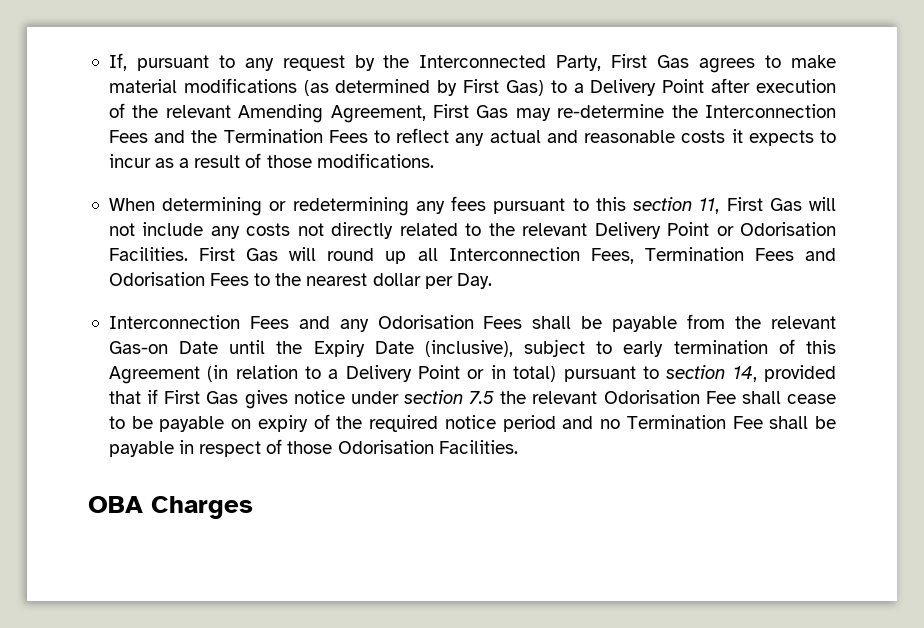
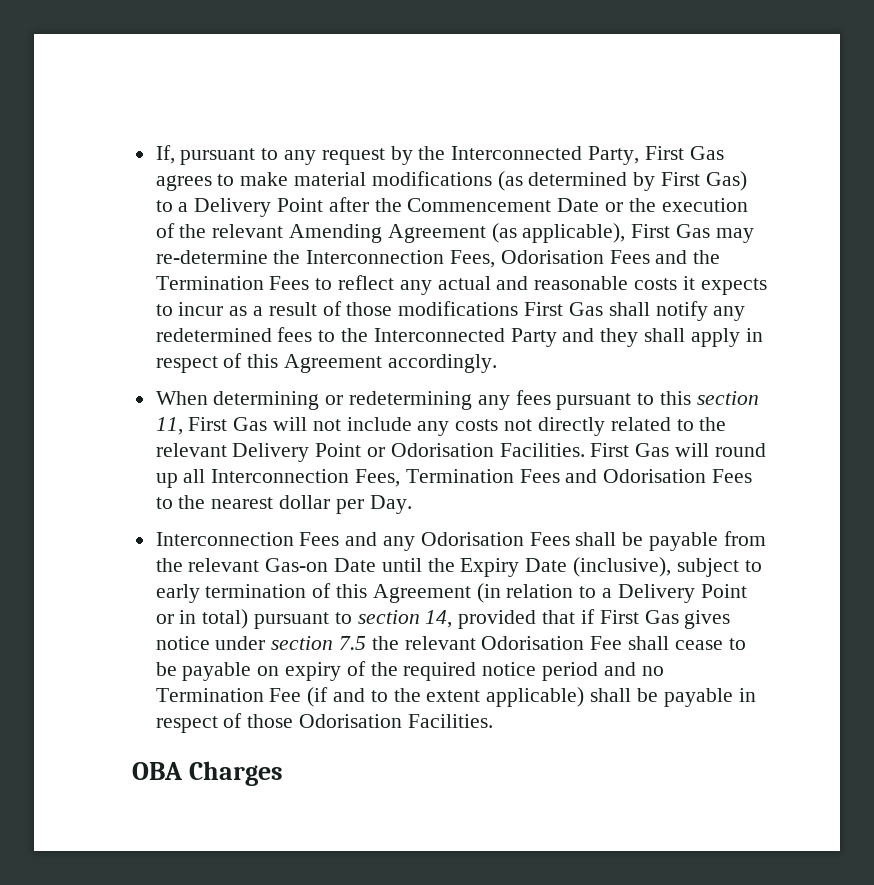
- If, pursuant to any request by the Interconnected Party, First Gas agrees to make material modifications (as determined by First Gas) to a Delivery Point after execution of the relevant Amending Agreement, First Gas may re-determine the Interconnection Fees and the Termination Fees to reflect any actual and reasonable costs it expects to incur as a result of those modifications.
+ If, pursuant to any request by the Interconnected Party, First Gas agrees to make material modifications (as determined by First Gas) to a Delivery Point after the Commencement Date or the execution of the relevant Amending Agreement (as applicable), First Gas may re-determine the Interconnection Fees, Odorisation Fees and the Termination Fees to reflect any actual and reasonable costs it expects to incur as a result of those modifications First Gas shall notify any redetermined fees to the Interconnected Party and they shall apply in respect of this Agreement accordingly.
- Interconnection Fees and any Odorisation Fees shall be payable from the relevant Gas-on Date until the Expiry Date (inclusive), subject to early termination of this Agreement (in relation to a Delivery Point or in total) pursuant to section 14, provided that if First Gas gives notice under section 7.5 the relevant Odorisation Fee shall cease to be payable on expiry of the required notice period and no Termination Fee shall be payable in respect of those Odorisation Facilities.
+ Interconnection Fees and any Odorisation Fees shall be payable from the relevant Gas-on Date until the Expiry Date (inclusive), subject to early termination of this Agreement (in relation to a Delivery Point or in total) pursuant to section 14, provided that if First Gas gives notice under section 7.5 the relevant Odorisation Fee shall cease to be payable on expiry of the required notice period and no Termination Fee (if and to the extent applicable) shall be payable in respect of those Odorisation Facilities.

